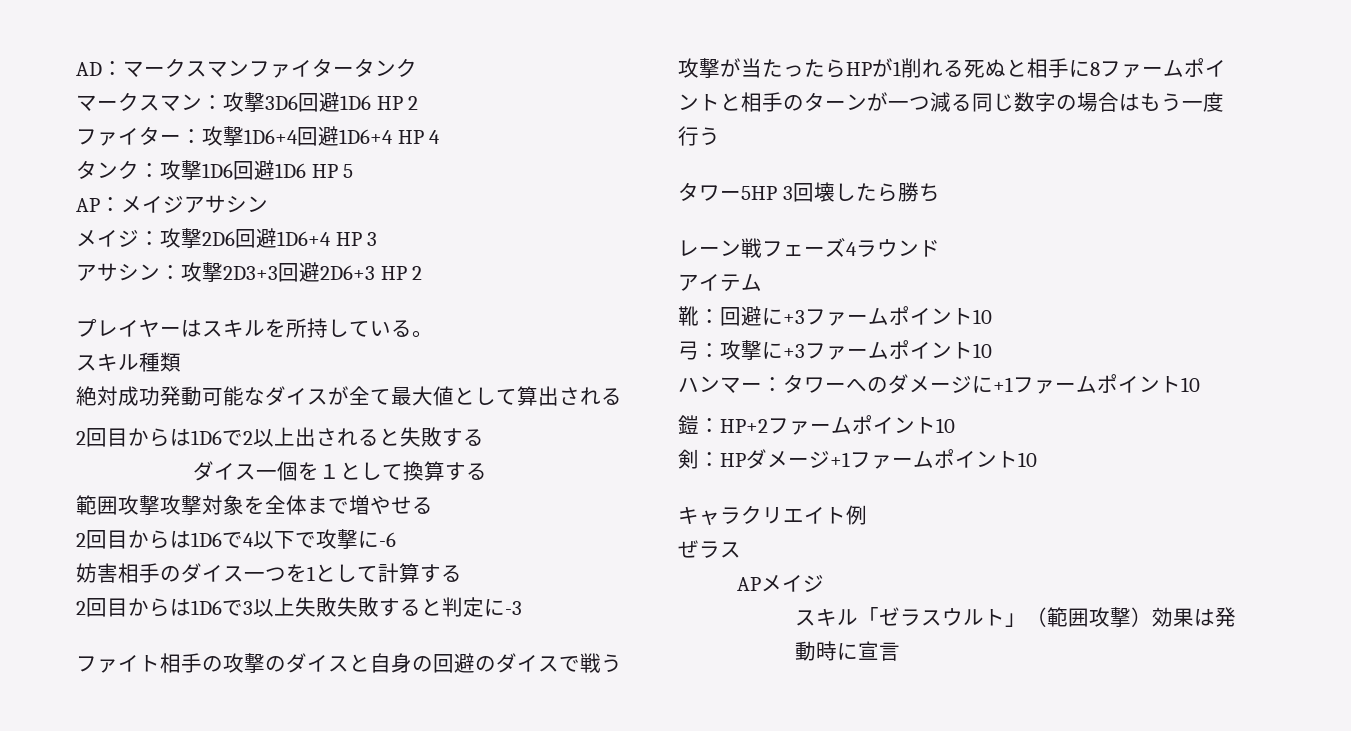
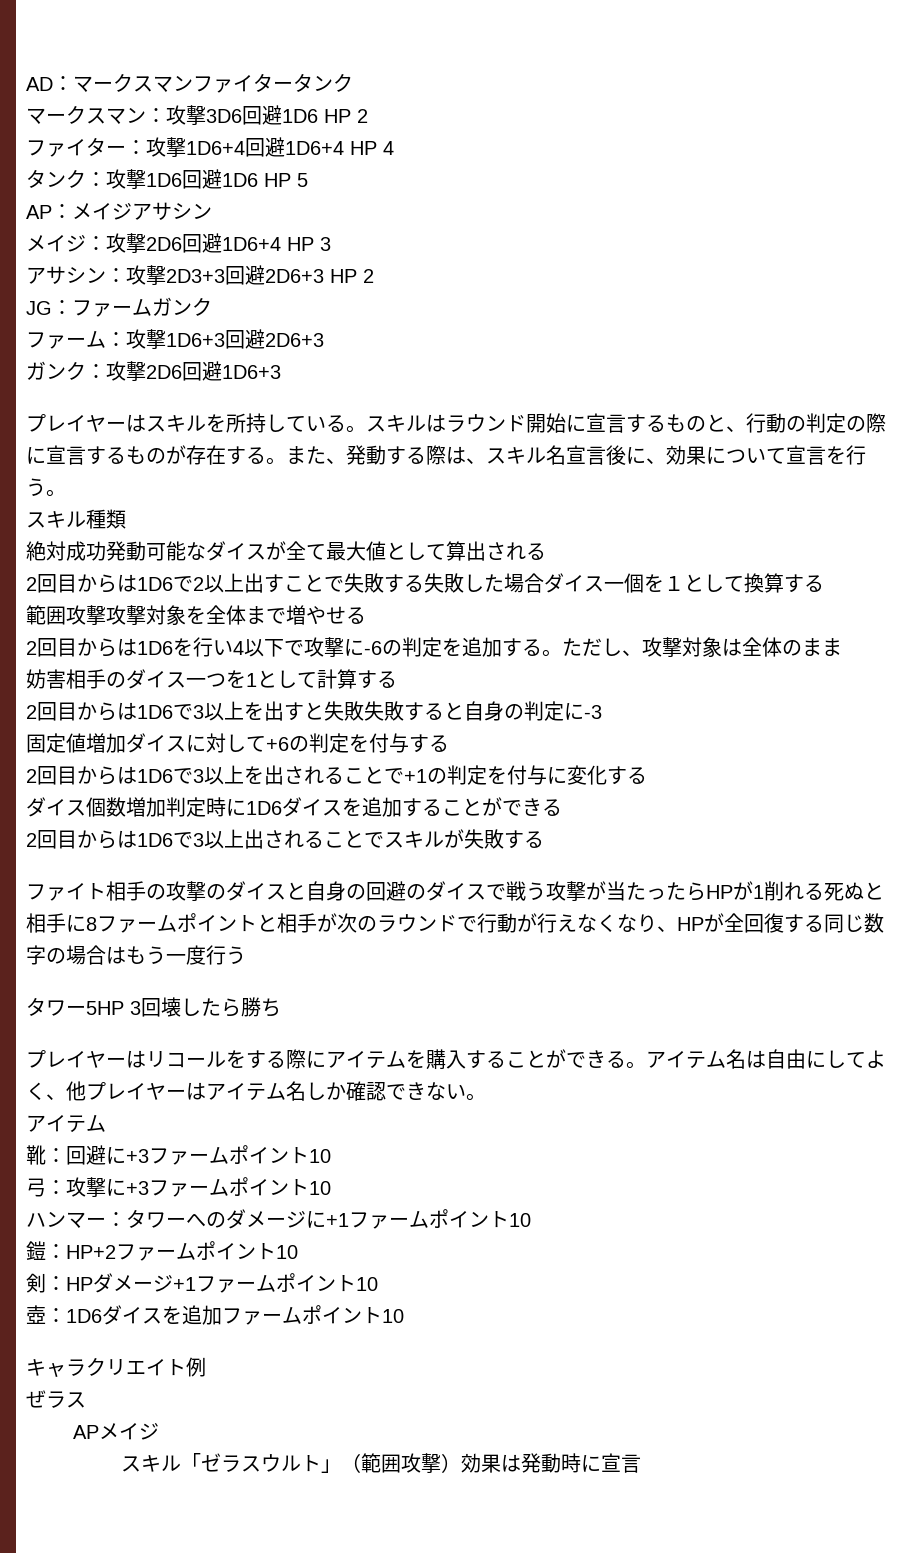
+ JG：ファームガンク
+ ファーム：攻撃1D6+3回避2D6+3
+ ガンク：攻撃2D6回避1D6+3
+ スキルはラウンド開始に宣言するものと、行動の判定の際に宣言するものが存在する。また、発動する際は、スキル名宣言後に、効果について宣言を行う。
- 2回目からは1D6で2以上出されると失敗する
- ダイス一個を１として換算する
+ 2回目からは1D6で2以上出すことで失敗する失敗した場合ダイス一個を１として換算する
- 2回目からは1D6で4以下で攻撃に-6
+ 2回目からは1D6を行い4以下で攻撃に-6の判定を追加する。ただし、攻撃対象は全体のまま
- 2回目からは1D6で3以上失敗失敗すると判定に-3
+ 2回目からは1D6で3以上を出すと失敗失敗すると自身の判定に-3
+ 固定値増加ダイスに対して+6の判定を付与する
+ 2回目からは1D6で3以上を出されることで+1の判定を付与に変化する
+ ダイス個数増加判定時に1D6ダイスを追加することができる
+ 2回目からは1D6で3以上出されることでスキルが失敗する
- ファイト相手の攻撃のダイスと自身の回避のダイスで戦う攻撃が当たったらHPが1削れる死ぬと相手に8ファームポイントと相手のターンが一つ減る同じ数字の場合はもう一度行う
+ ファイト相手の攻撃のダイスと自身の回避のダイスで戦う攻撃が当たったらHPが1削れる死ぬと相手に8ファームポイントと相手が次のラウンドで行動が行えなくなり、HPが全回復する同じ数字の場合はもう一度行う
- レーン戦フェーズ4ラウンド
+ プレイヤーはリコールをする際にアイテムを購入することができる。アイテム名は自由にしてよく、他プレイヤーはアイテム名しか確認できない。
+ 壺：1D6ダイスを追加ファームポイント10

